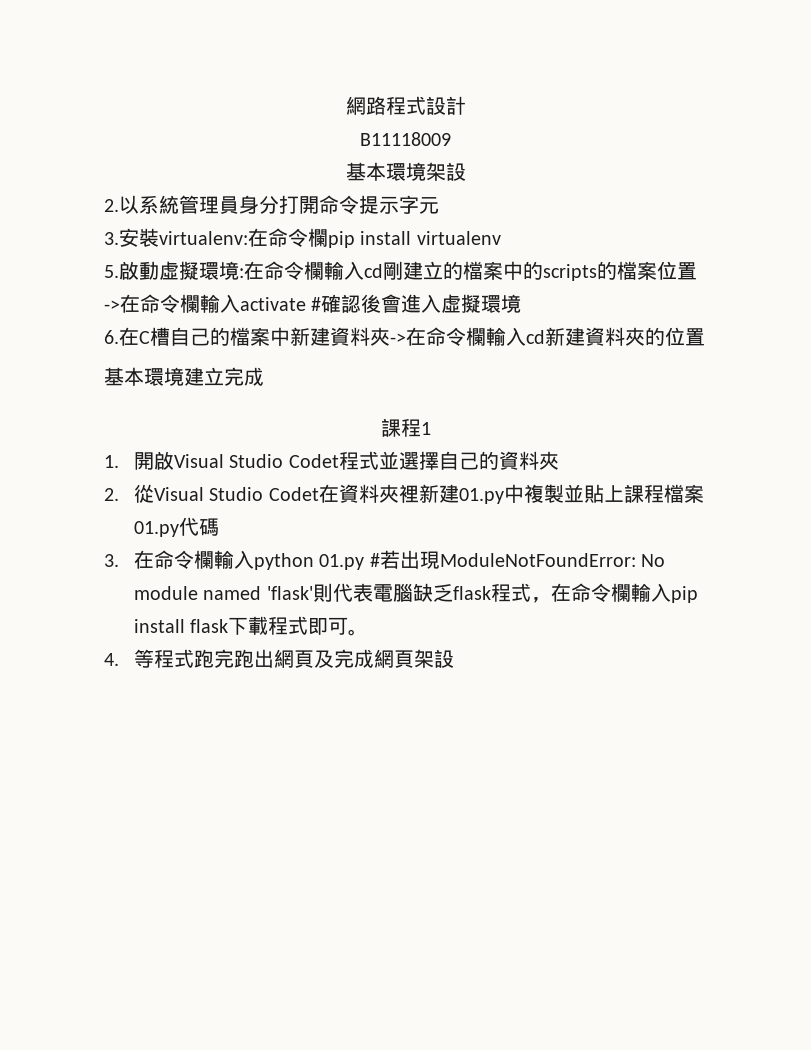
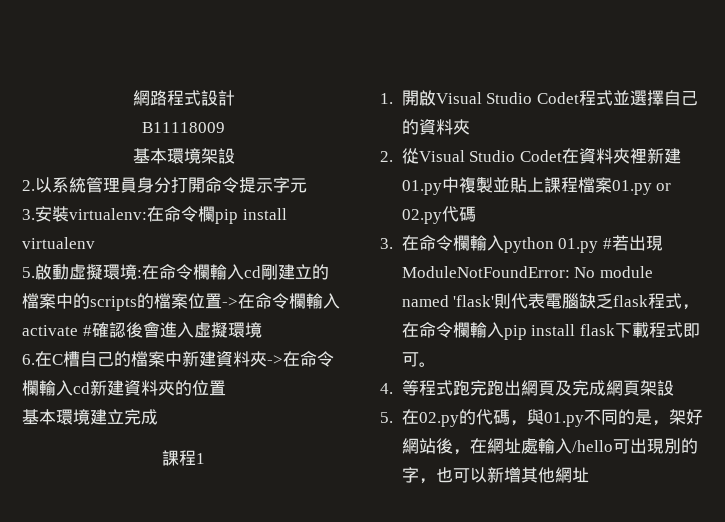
- 2.從Visual Studio Codet在資料夾裡新建01.py中複製並貼上課程檔案01.py代碼
+ 2.從Visual Studio Codet在資料夾裡新建01.py中複製並貼上課程檔案01.py or 02.py代碼
+ 5.在02.py的代碼，與01.py不同的是，架好網站後，在網址處輸入/hello可出現別的字，也可以新增其他網址

